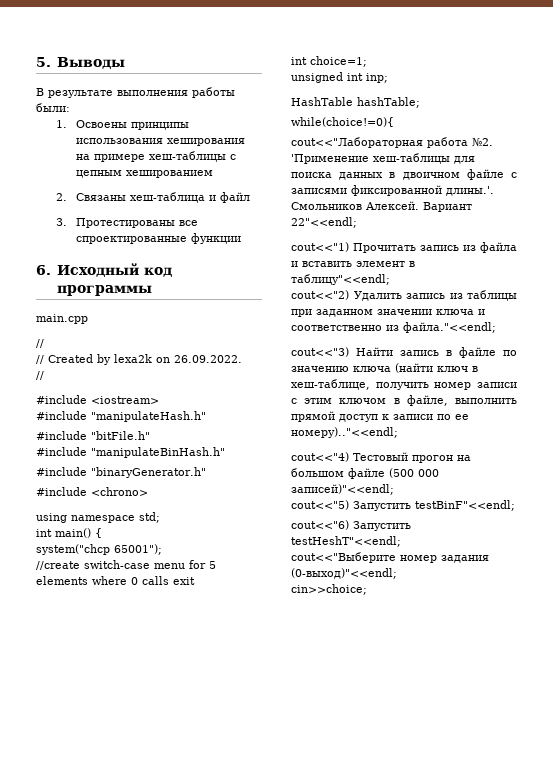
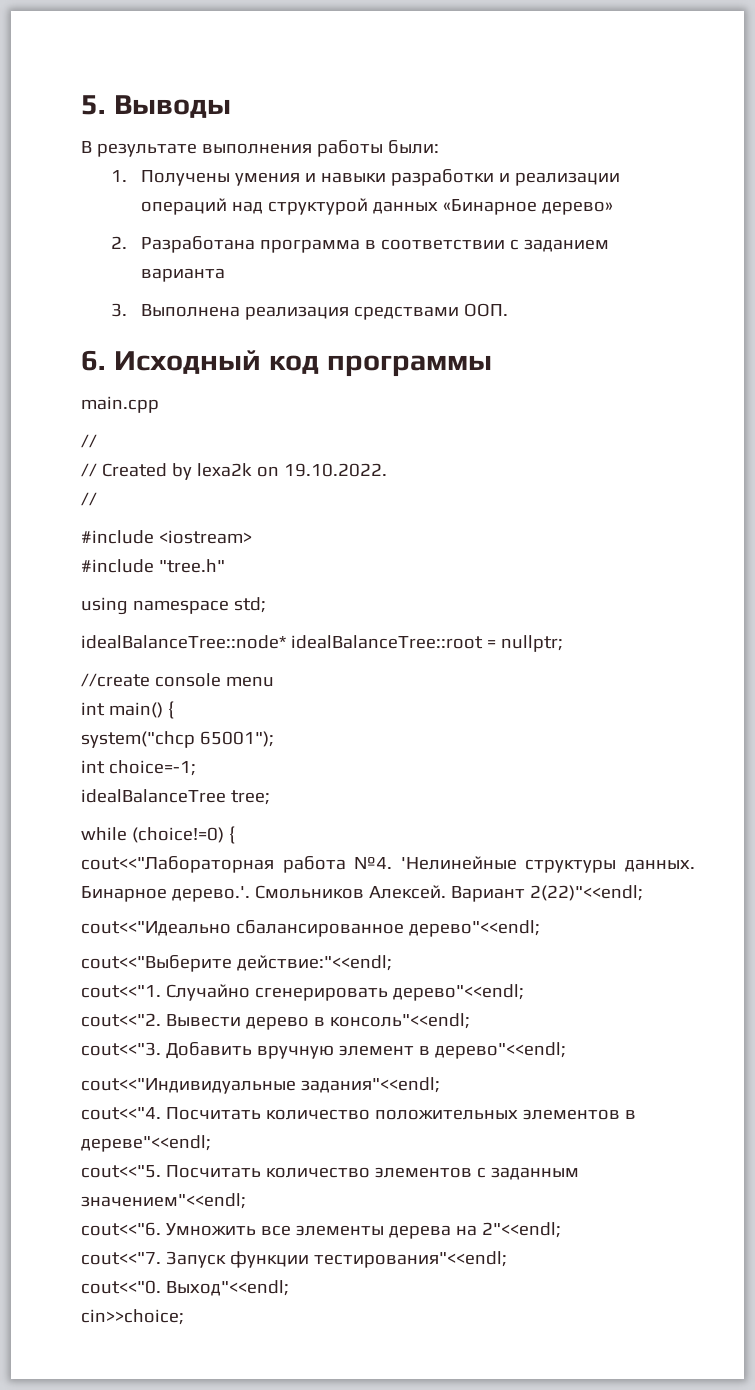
- 1. Освоены принципы использования хеширования на примере хеш-таблицы с цепным хешированием
- 2. Связаны хеш-таблица и файл
- 3. Протестированы все спроектированные функции
+ 1. Получены умения и навыки разработки и реализации операций над структурой данных «Бинарное дерево»
+ 2. Разработана программа в соответствии с заданием варианта
+ 3. Выполнена реализация средствами ООП.
- // Created by lexa2k on 26.09.2022.
+ // Created by lexa2k on 19.10.2022.
- #include "manipulateHash.h"
- #include "bitFile.h"
- #include "manipulateBinHash.h"
- #include "binaryGenerator.h"
- #include <chrono>
+ #include "tree.h"
  using namespace std;
+ idealBalanceTree::node* idealBalanceTree::root = nullptr;
+ //create console menu
- //create switch-case menu for 5 elements where 0 calls exit
- int choice=1;
- unsigned int inp;
- HashTable hashTable;
- while(choice!=0){
- cout<<"Лабораторная работа №2. 'Применение хеш-таблицы для поиска данных в двоичном файле с записями фиксированной длины.'. Смольников Алексей. Вариант 22"<<endl;
- cout<<"1) Прочитать запись из файла и вставить элемент в таблицу"<<endl;
- cout<<"2) Удалить запись из таблицы при заданном значении ключа и соответственно из файла."<<endl;
- cout<<"3) Найти запись в файле по значению ключа (найти ключ в хеш-таблице, получить номер записи с этим ключом в файле, выполнить прямой доступ к записи по ее номеру).."<<endl;
- cout<<"4) Тестовый прогон на большом файле (500 000 записей)"<<endl;
- cout<<"5) Запустить testBinF"<<endl;
- cout<<"6) Запустить testHeshT"<<endl;
- cout<<"Выберите номер задания (0-выход)"<<endl;
+ int choice=-1;
+ idealBalanceTree tree;
+ while (choice!=0) {
+ cout<<"Лабораторная работа №4. 'Нелинейные структуры данных. Бинарное дерево.'. Смольников Алексей. Вариант 2(22)"<<endl;
+ cout<<"Идеально сбалансированное дерево"<<endl;
+ cout<<"Выберите действие:"<<endl;
+ cout<<"1. Случайно сгенерировать дерево"<<endl;
+ cout<<"2. Вывести дерево в консоль"<<endl;
+ cout<<"3. Добавить вручную элемент в дерево"<<endl;
+ cout<<"Индивидуальные задания"<<endl;
+ cout<<"4. Посчитать количество положительных элементов в дереве"<<endl;
+ cout<<"5. Посчитать количество элементов с заданным значением"<<endl;
+ cout<<"6. Умножить все элементы дерева на 2"<<endl;
+ cout<<"7. Запуск функции тестирования"<<endl;
+ cout<<"0. Выход"<<endl;

